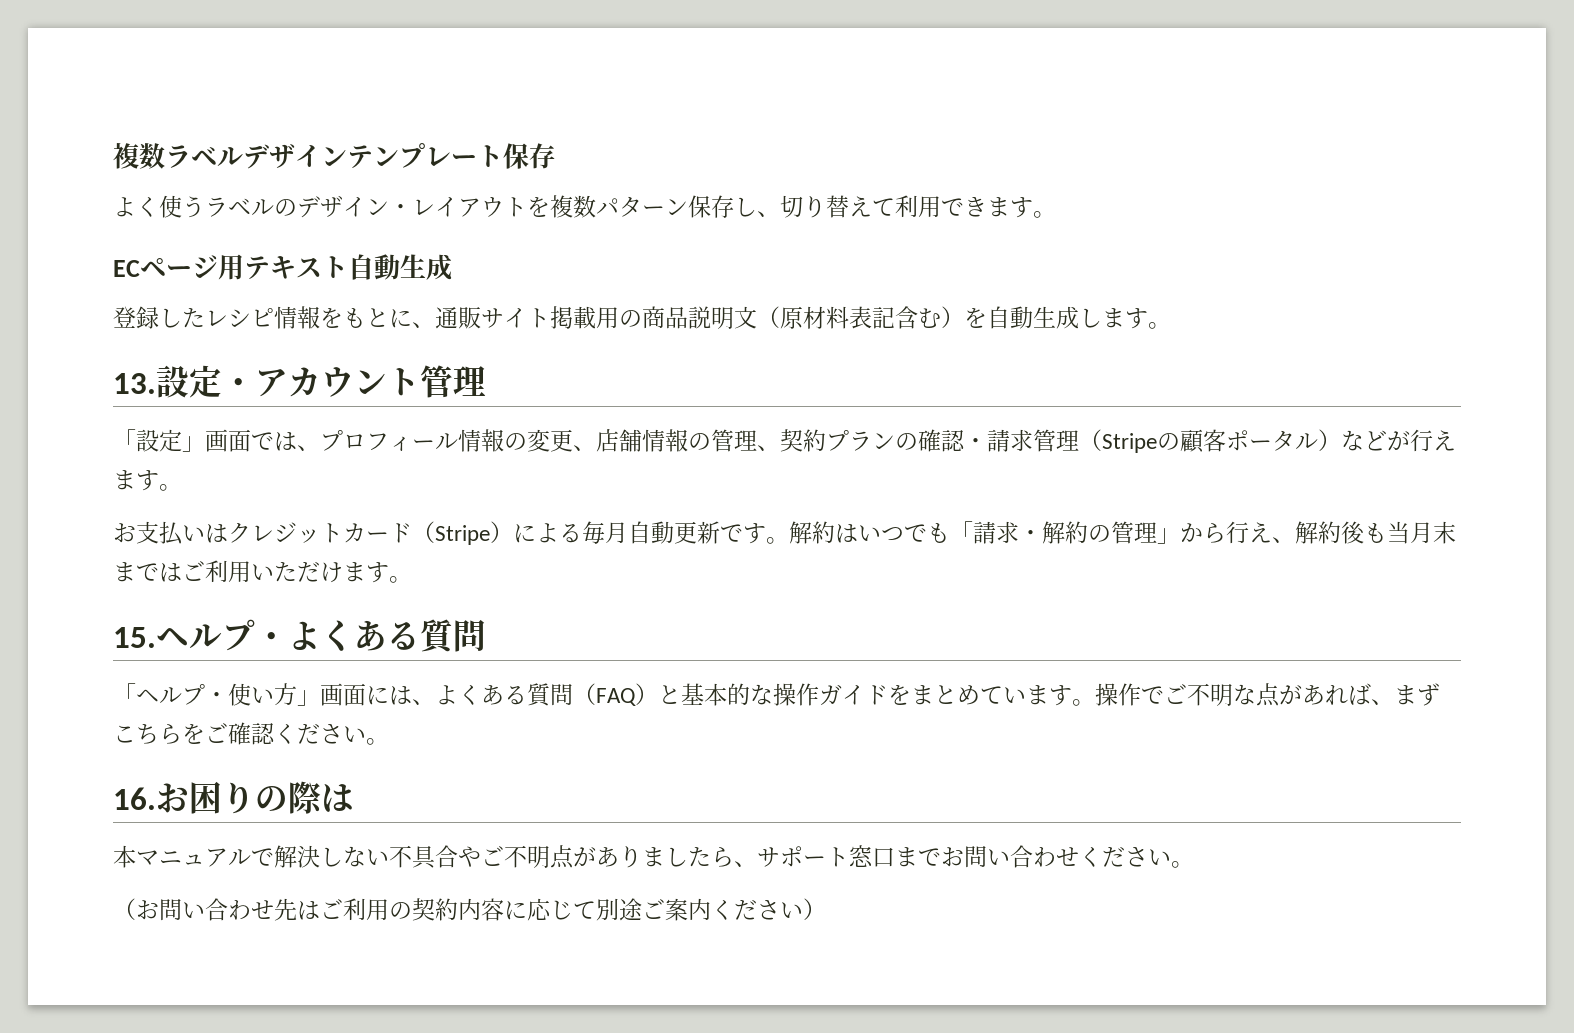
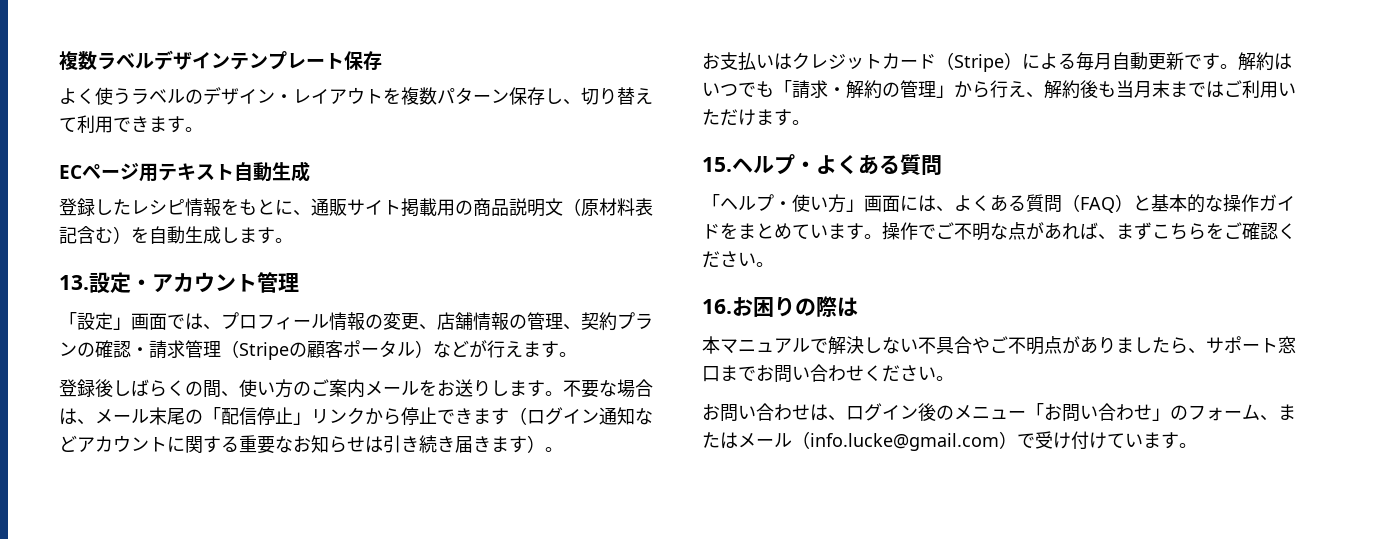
+ 登録後しばらくの間、使い方のご案内メールをお送りします。不要な場合は、メール末尾の「配信停止」リンクから停止できます（ログイン通知などアカウントに関する重要なお知らせは引き続き届きます）。
- （お問い合わせ先はご利用の契約内容に応じて別途ご案内ください）
+ お問い合わせは、ログイン後のメニュー「お問い合わせ」のフォーム、またはメール（info.lucke@gmail.com）で受け付けています。

